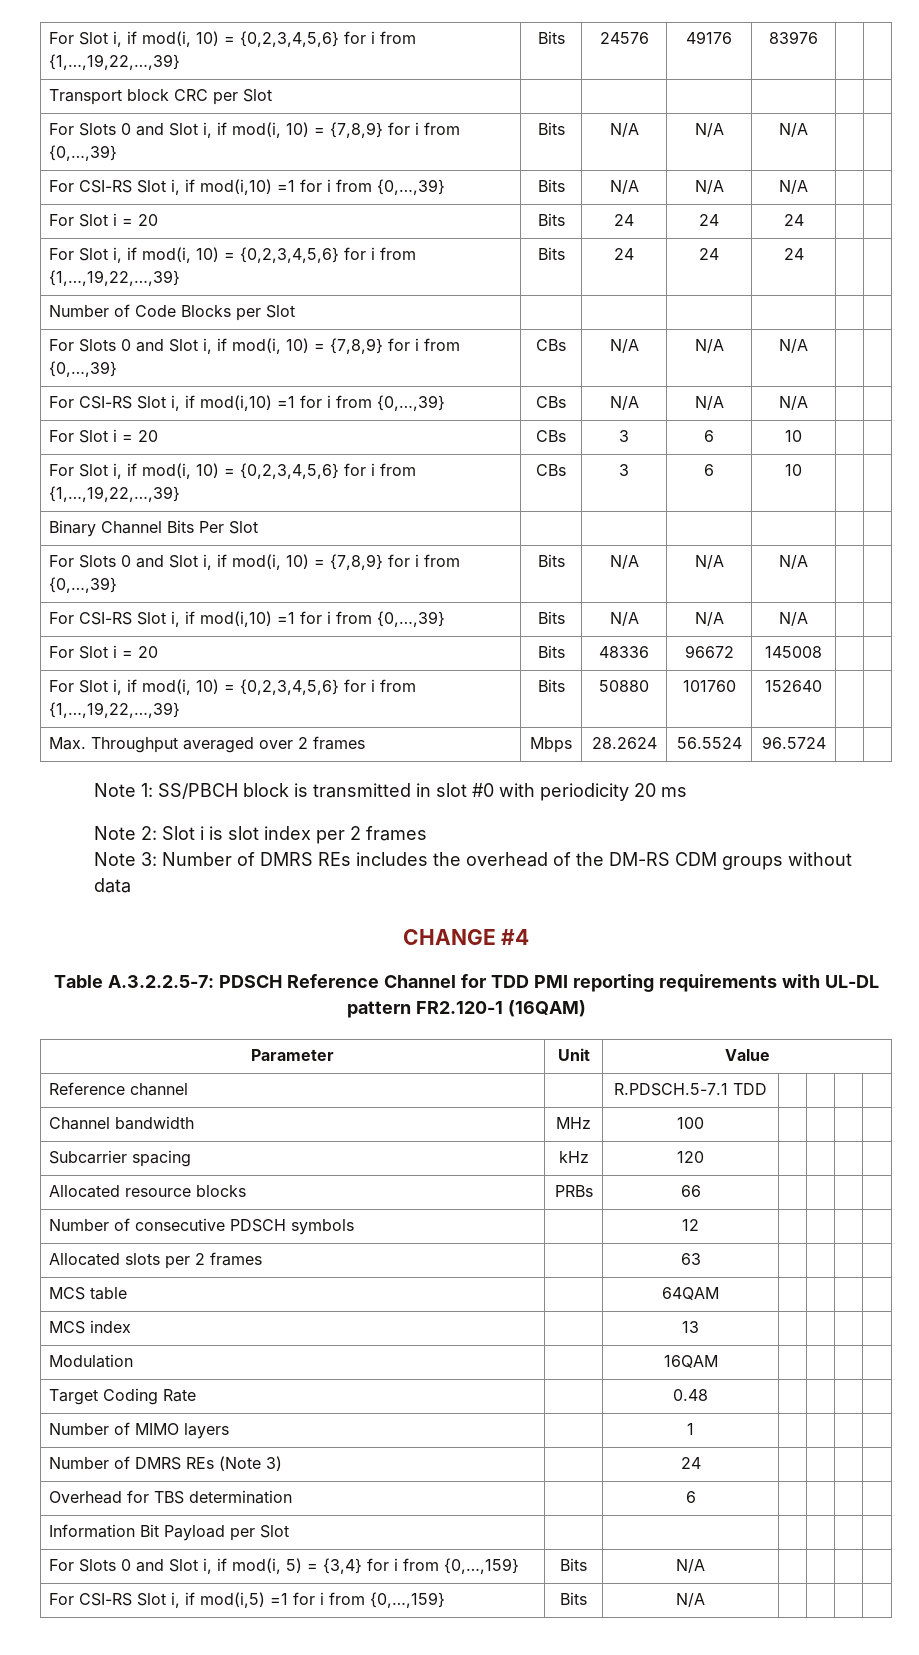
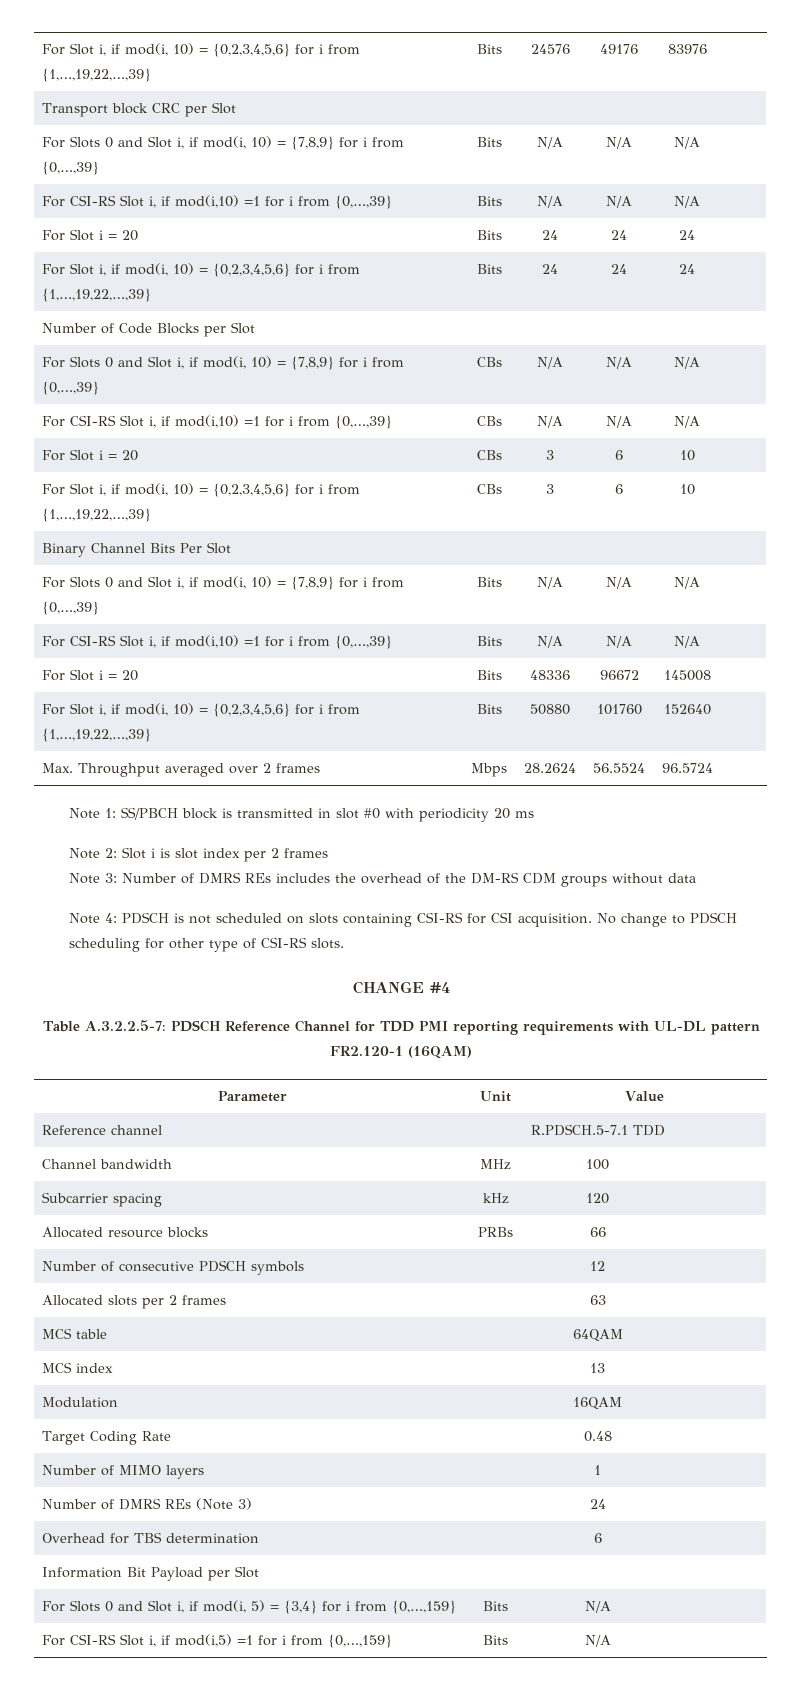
+ Note 4: PDSCH is not scheduled on slots containing CSI-RS for CSI acquisition. No change to PDSCH scheduling for other type of CSI-RS slots.

